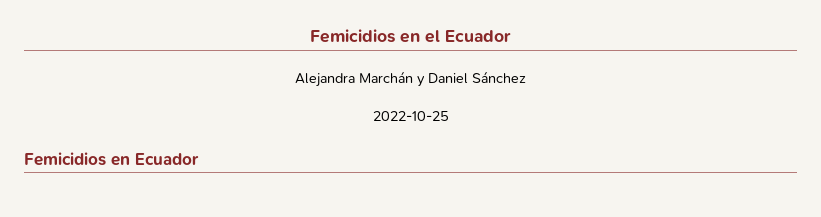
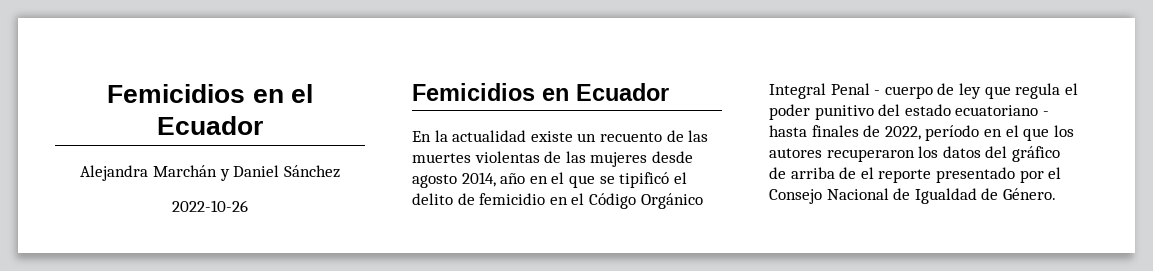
- 2022-10-25
+ 2022-10-26
+ En la actualidad existe un recuento de las muertes violentas de las mujeres desde agosto 2014, año en el que se tipificó el delito de femicidio en el Código Orgánico Integral Penal - cuerpo de ley que regula el poder punitivo del estado ecuatoriano - hasta finales de 2022, período en el que los autores recuperaron los datos del gráfico de arriba de el reporte presentado por el Consejo Nacional de Igualdad de Género.

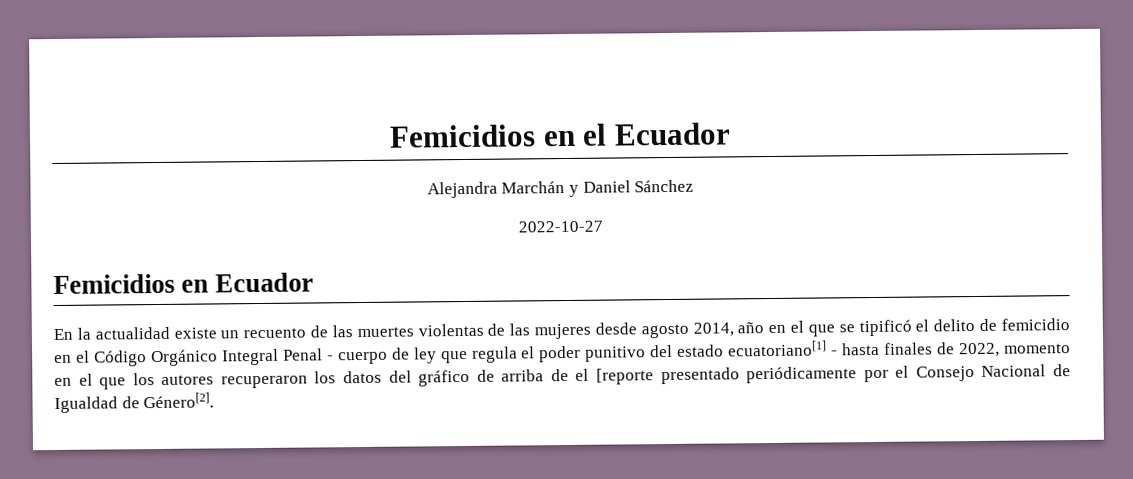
- 2022-10-26
+ 2022-10-27
- En la actualidad existe un recuento de las muertes violentas de las mujeres desde agosto 2014, año en el que se tipificó el delito de femicidio en el Código Orgánico Integral Penal - cuerpo de ley que regula el poder punitivo del estado ecuatoriano - hasta finales de 2022, período en el que los autores recuperaron los datos del gráfico de arriba de el reporte presentado por el Consejo Nacional de Igualdad de Género.
+ En la actualidad existe un recuento de las muertes violentas de las mujeres desde agosto 2014, año en el que se tipificó el delito de femicidio en el Código Orgánico Integral Penal - cuerpo de ley que regula el poder punitivo del estado ecuatoriano[1] - hasta finales de 2022, momento en el que los autores recuperaron los datos del gráfico de arriba de el [reporte presentado periódicamente por el Consejo Nacional de Igualdad de Género[2].

